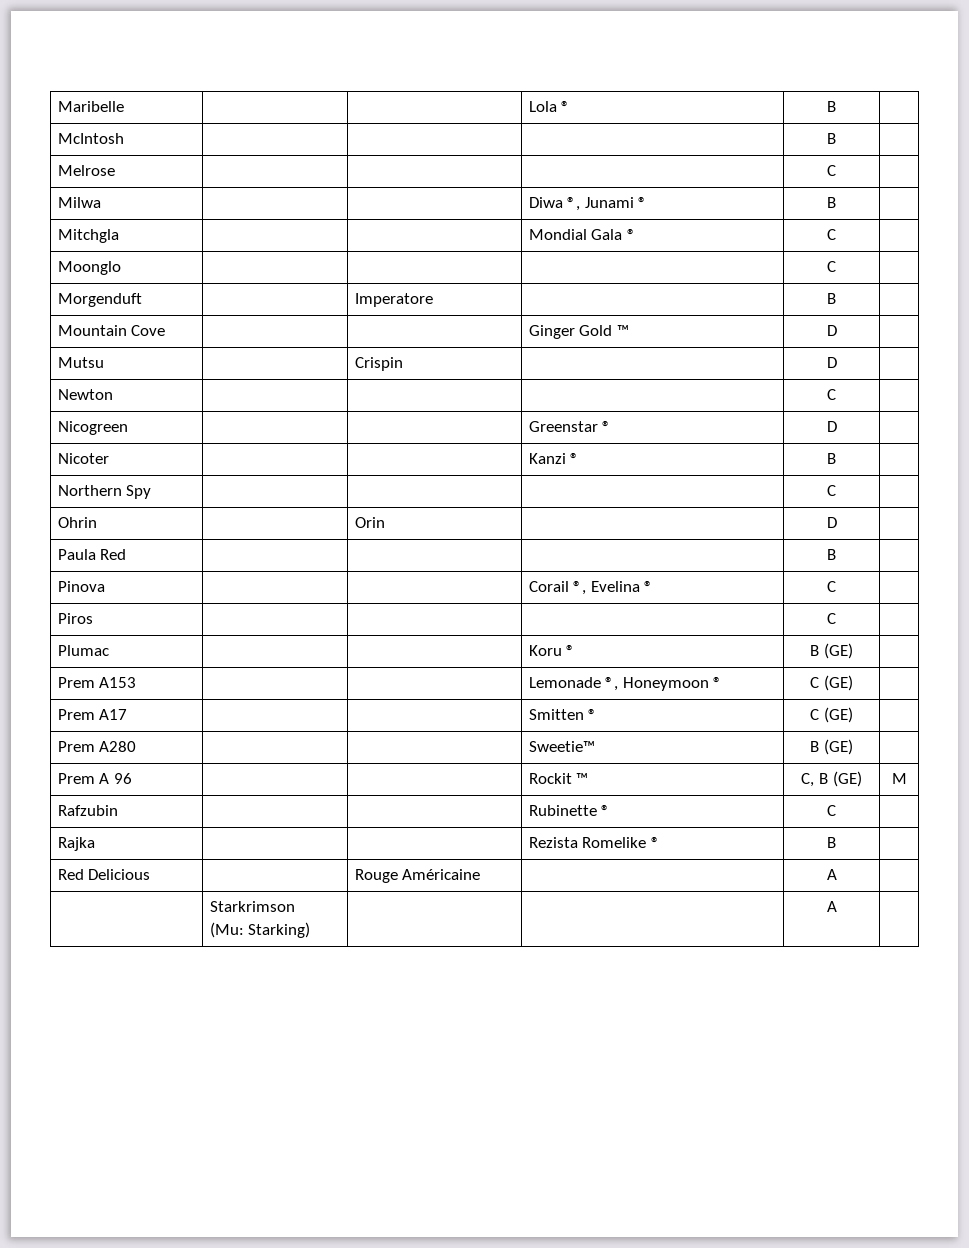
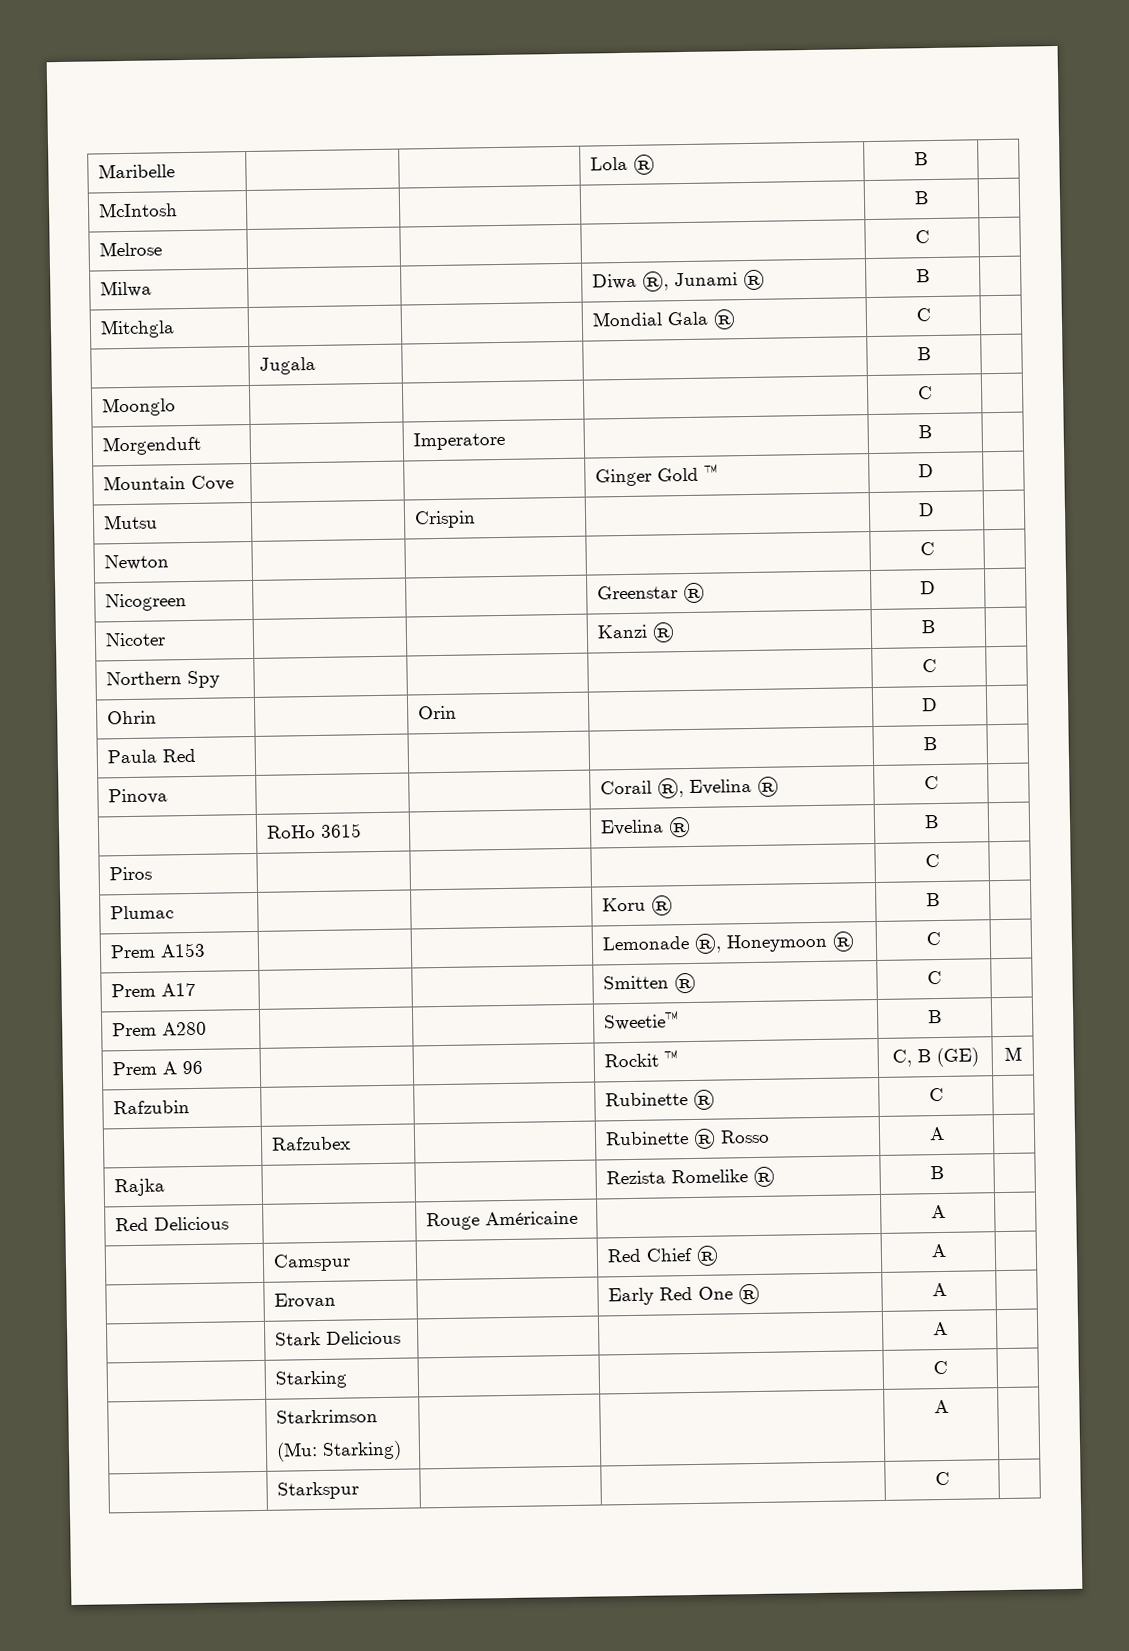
+ | Jugala | | | B |
+ | RoHo 3615 | | Evelina ® | B |
- Plumac | | | Koru ® | B (GE) |
+ Plumac | | | Koru ® | B |
- Prem A153 | | | Lemonade ®, Honeymoon ® | C (GE) |
+ Prem A153 | | | Lemonade ®, Honeymoon ® | C |
- Prem A17 | | | Smitten ® | C (GE) |
+ Prem A17 | | | Smitten ® | C |
- Prem A280 | | | Sweetie™ | B (GE) |
+ Prem A280 | | | Sweetie™ | B |
+ | Rafzubex | | Rubinette ® Rosso | A |
+ | Camspur | | Red Chief ® | A |
+ | Erovan | | Early Red One ® | A |
+ | Stark Delicious | | | A |
+ | Starking | | | C |
+ | Starkspur | | | C |

